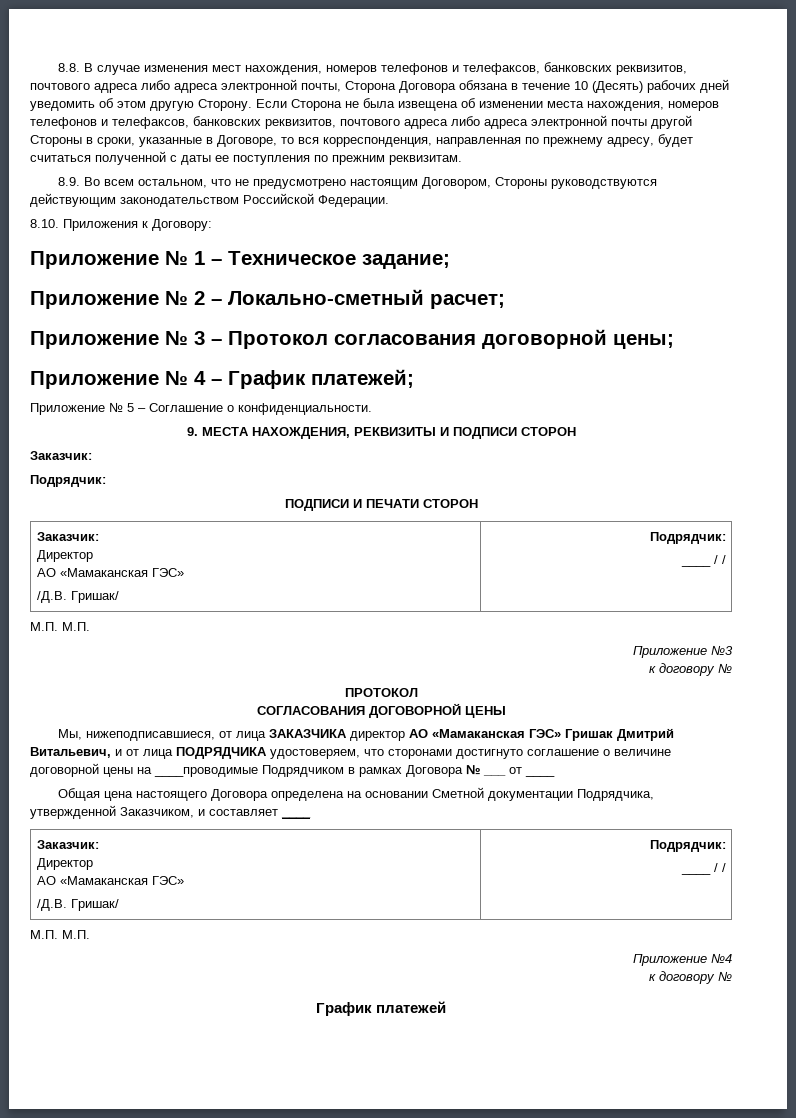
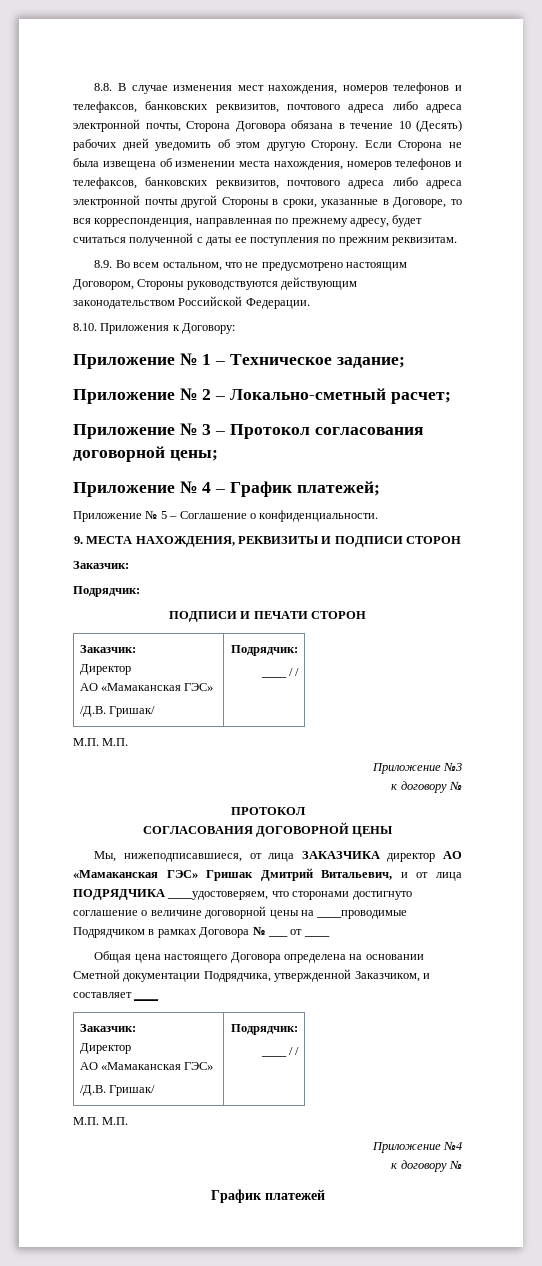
- Мы, нижеподписавшиеся, от лица ЗАКАЗЧИКА директор АО «Мамаканская ГЭС» Гришак Дмитрий Витальевич, и от лица ПОДРЯДЧИКА удостоверяем, что сторонами достигнуто соглашение о величине договорной цены на ____проводимые Подрядчиком в рамках Договора № ___ от ____
+ Мы, нижеподписавшиеся, от лица ЗАКАЗЧИКА директор АО «Мамаканская ГЭС» Гришак Дмитрий Витальевич, и от лица ПОДРЯДЧИКА ____удостоверяем, что сторонами достигнуто соглашение о величине договорной цены на ____проводимые Подрядчиком в рамках Договора № ___ от ____

